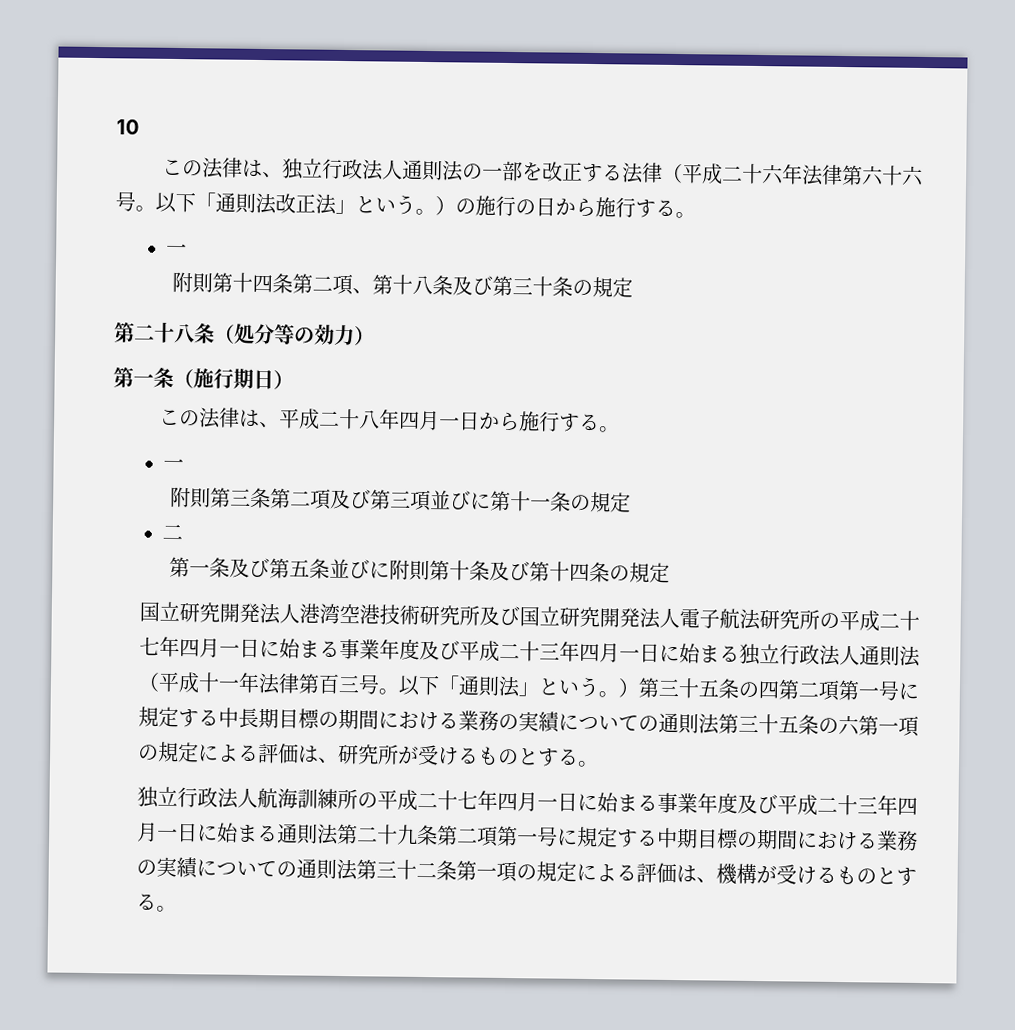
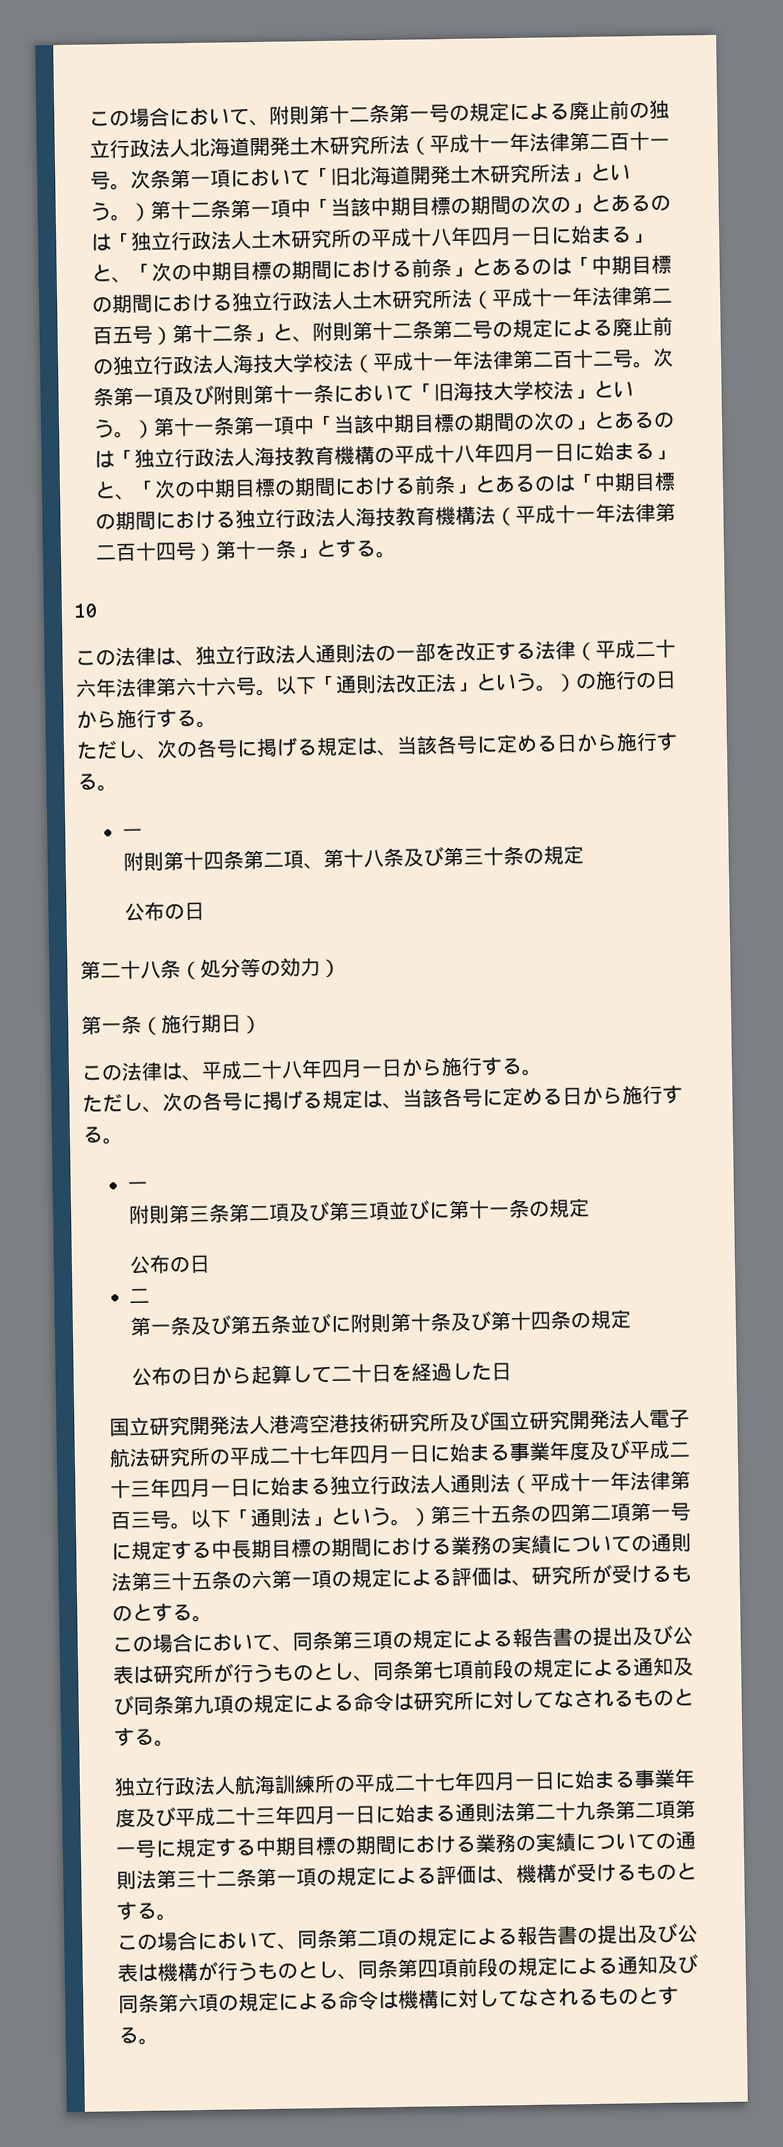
+ この場合において、附則第十二条第一号の規定による廃止前の独立行政法人北海道開発土木研究所法（平成十一年法律第二百十一号。次条第一項において「旧北海道開発土木研究所法」という。）第十二条第一項中「当該中期目標の期間の次の」とあるのは「独立行政法人土木研究所の平成十八年四月一日に始まる」と、「次の中期目標の期間における前条」とあるのは「中期目標の期間における独立行政法人土木研究所法（平成十一年法律第二百五号）第十二条」と、附則第十二条第二号の規定による廃止前の独立行政法人海技大学校法（平成十一年法律第二百十二号。次条第一項及び附則第十一条において「旧海技大学校法」という。）第十一条第一項中「当該中期目標の期間の次の」とあるのは「独立行政法人海技教育機構の平成十八年四月一日に始まる」と、「次の中期目標の期間における前条」とあるのは「中期目標の期間における独立行政法人海技教育機構法（平成十一年法律第二百十四号）第十一条」とする。
  以下「通則法改正法」という。）の施行の日から施行する。
+ ただし、次の各号に掲げる規定は、当該各号に定める日から施行する。
  附則第十四条第二項、第十八条及び第三十条の規定
+ 公布の日
  この法律は、平成二十八年四月一日から施行する。
+ ただし、次の各号に掲げる規定は、当該各号に定める日から施行する。
  附則第三条第二項及び第三項並びに第十一条の規定
+ 公布の日
+ 公布の日から起算して二十日を経過した日
+ この場合において、同条第三項の規定による報告書の提出及び公表は研究所が行うものとし、同条第七項前段の規定による通知及び同条第九項の規定による命令は研究所に対してなされるものとする。
+ この場合において、同条第二項の規定による報告書の提出及び公表は機構が行うものとし、同条第四項前段の規定による通知及び同条第六項の規定による命令は機構に対してなされるものとする。

